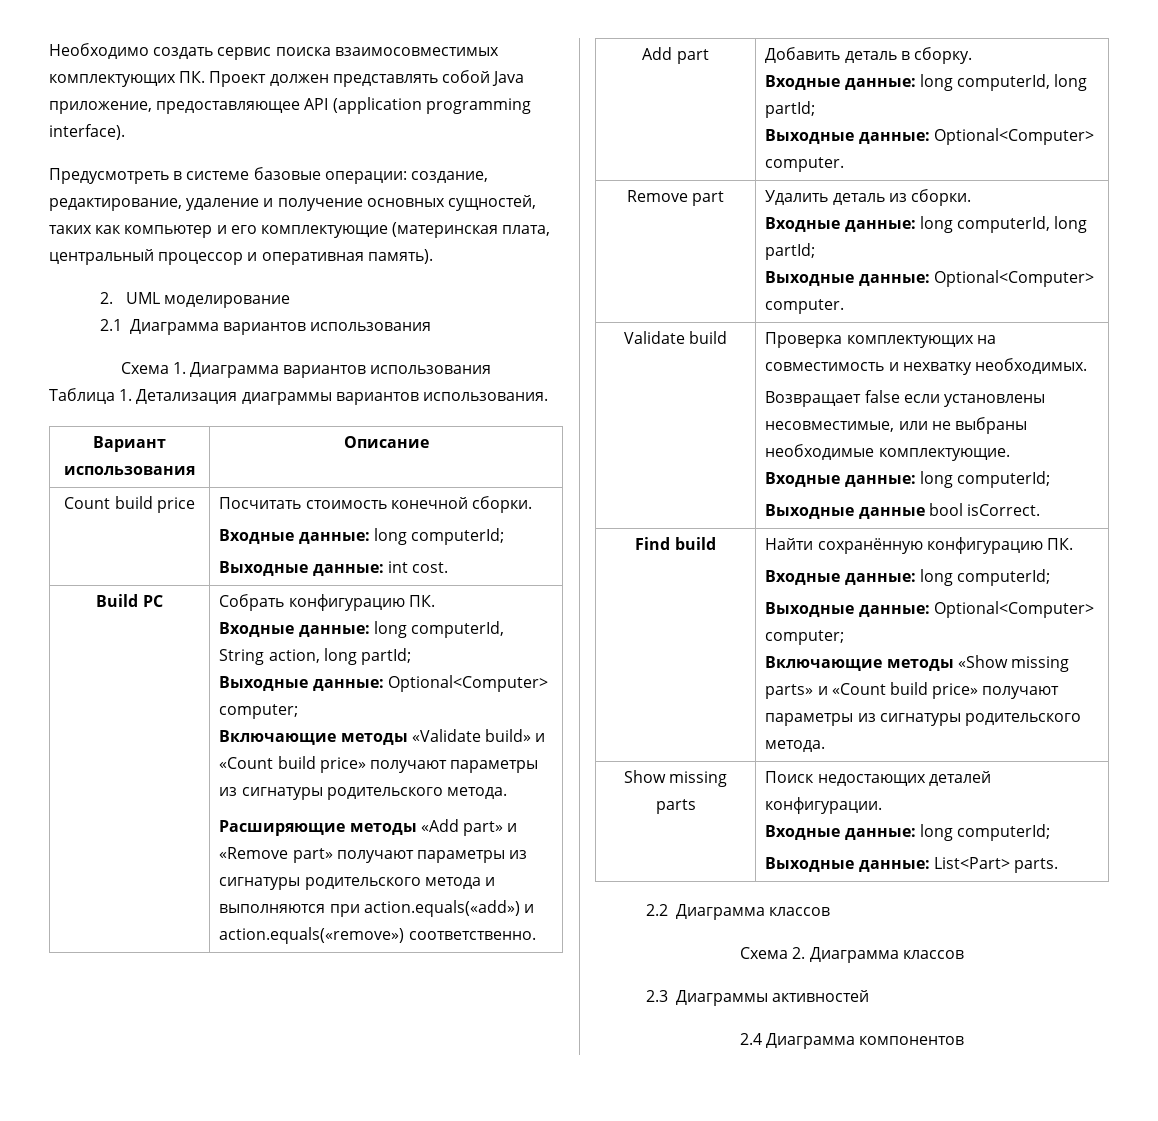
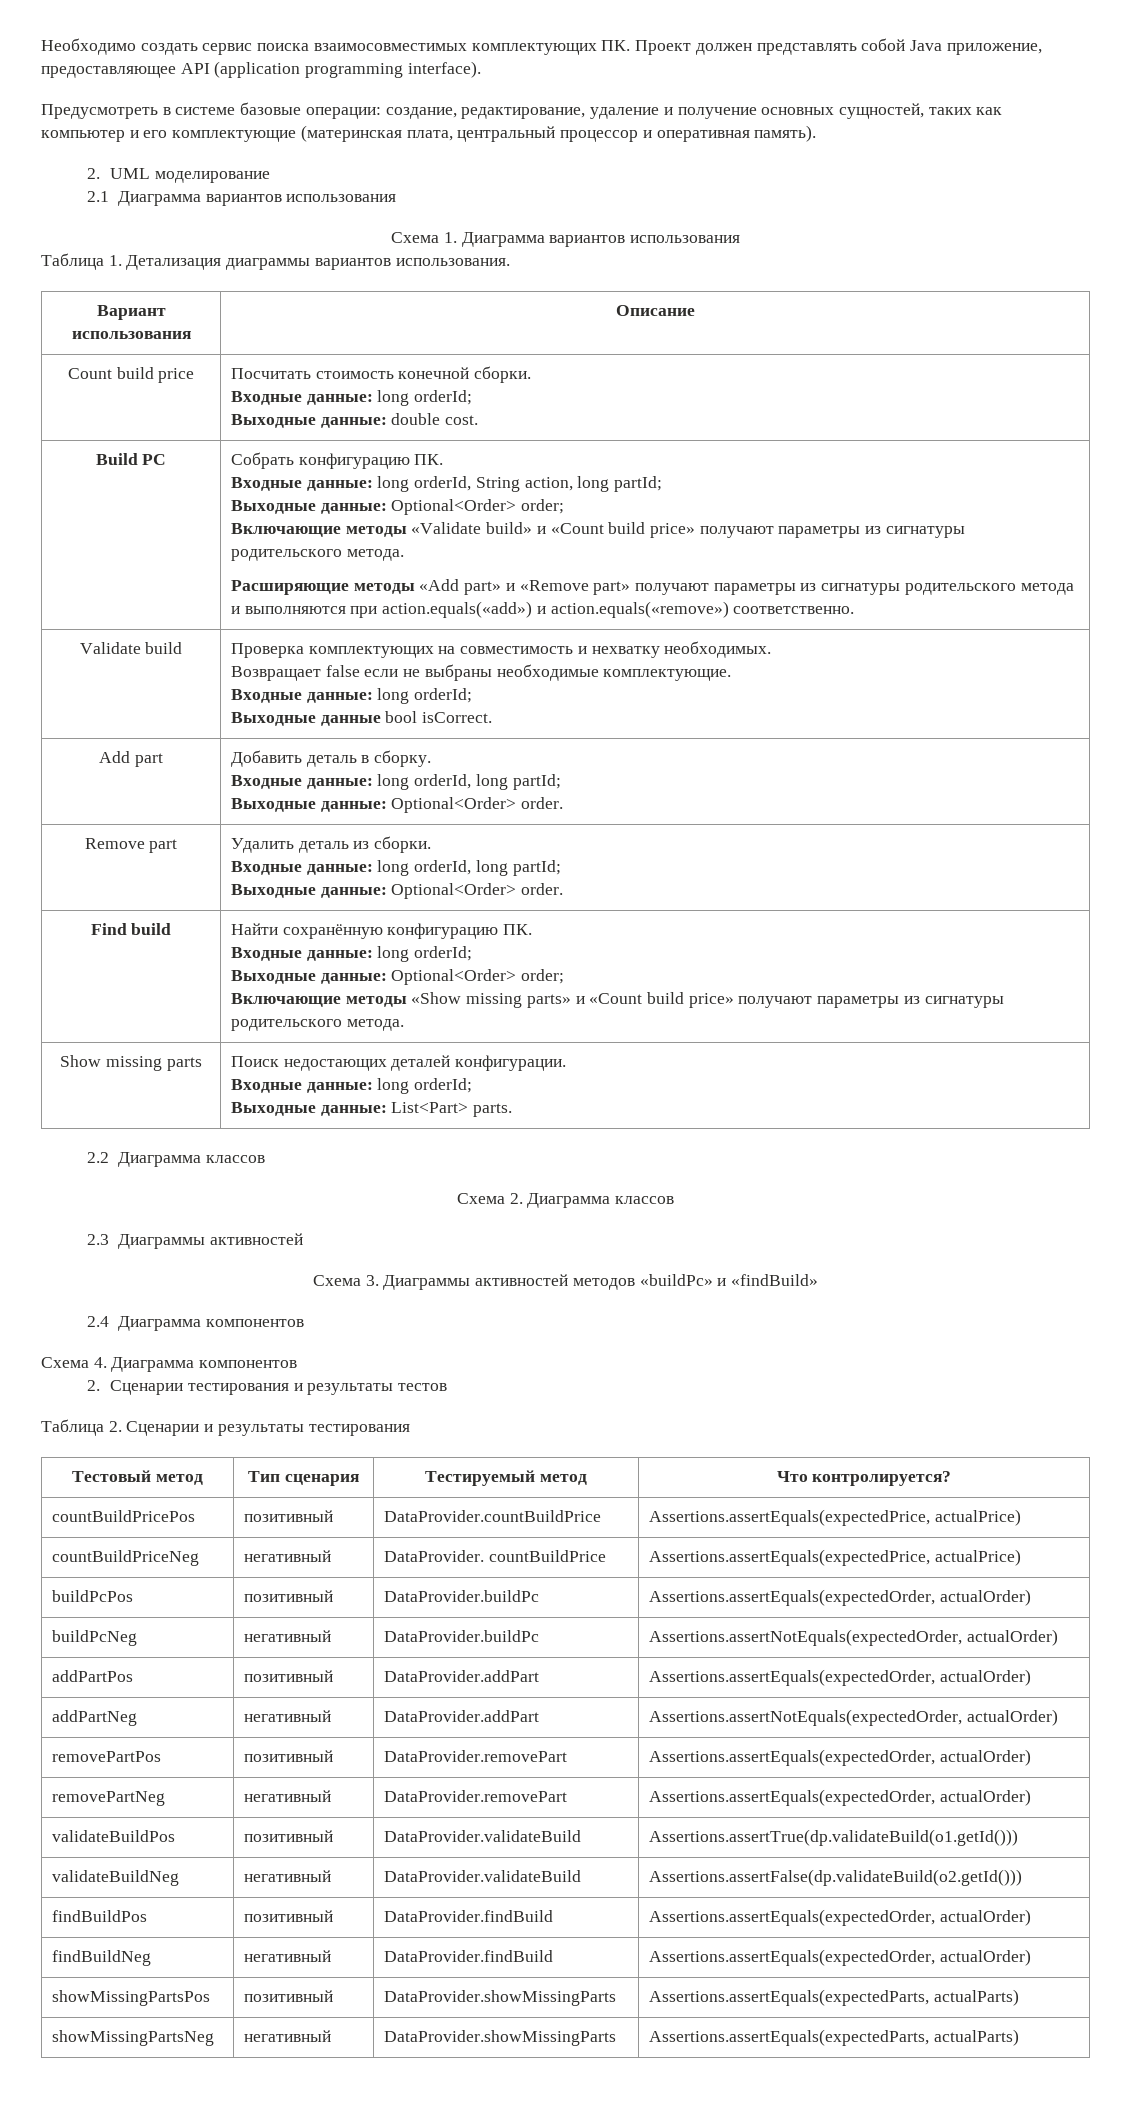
  Count build price | Посчитать стоимость конечной сборки.
- Входные данные: long computerId;
- Выходные данные: int cost.
+ Входные данные: long orderId;
+ Выходные данные: double cost.
- Входные данные: long computerId, String action, long partId;
- Выходные данные: Optional<Computer> computer;
+ Входные данные: long orderId, String action, long partId;
+ Выходные данные: Optional<Order> order;
- Add part | Добавить деталь в сборку.
- Входные данные: long computerId, long partId;
- Выходные данные: Optional<Computer> computer.
- Remove part | Удалить деталь из сборки.
- Входные данные: long computerId, long partId;
- Выходные данные: Optional<Computer> computer.
  Validate build | Проверка комплектующих на совместимость и нехватку необходимых.
- Возвращает false если установлены несовместимые, или не выбраны необходимые комплектующие.
- Входные данные: long computerId;
+ Возвращает false если не выбраны необходимые комплектующие.
+ Входные данные: long orderId;
+ Add part | Добавить деталь в сборку.
+ Входные данные: long orderId, long partId;
+ Выходные данные: Optional<Order> order.
+ Remove part | Удалить деталь из сборки.
+ Входные данные: long orderId, long partId;
+ Выходные данные: Optional<Order> order.
  Find build | Найти сохранённую конфигурацию ПК.
- Входные данные: long computerId;
- Выходные данные: Optional<Computer> computer;
+ Входные данные: long orderId;
+ Выходные данные: Optional<Order> order;
  Show missing parts | Поиск недостающих деталей конфигурации.
- Входные данные: long computerId;
+ Входные данные: long orderId;
+ Схема 3. Диаграммы активностей методов «buildPc» и «findBuild»
  2.4 Диаграмма компонентов
+ Схема 4. Диаграмма компонентов
+ 2. Сценарии тестирования и результаты тестов
+ Таблица 2. Сценарии и результаты тестирования
+ Тестовый метод | Тип сценария | Тестируемый метод | Что контролируется?
+ countBuildPricePos | позитивный | DataProvider.countBuildPrice | Assertions.assertEquals(expectedPrice, actualPrice)
+ countBuildPriceNeg | негативный | DataProvider. countBuildPrice | Assertions.assertEquals(expectedPrice, actualPrice)
+ buildPcPos | позитивный | DataProvider.buildPc | Assertions.assertEquals(expectedOrder, actualOrder)
+ buildPcNeg | негативный | DataProvider.buildPc | Assertions.assertNotEquals(expectedOrder, actualOrder)
+ addPartPos | позитивный | DataProvider.addPart | Assertions.assertEquals(expectedOrder, actualOrder)
+ addPartNeg | негативный | DataProvider.addPart | Assertions.assertNotEquals(expectedOrder, actualOrder)
+ removePartPos | позитивный | DataProvider.removePart | Assertions.assertEquals(expectedOrder, actualOrder)
+ removePartNeg | негативный | DataProvider.removePart | Assertions.assertEquals(expectedOrder, actualOrder)
+ validateBuildPos | позитивный | DataProvider.validateBuild | Assertions.assertTrue(dp.validateBuild(o1.getId()))
+ validateBuildNeg | негативный | DataProvider.validateBuild | Assertions.assertFalse(dp.validateBuild(o2.getId()))
+ findBuildPos | позитивный | DataProvider.findBuild | Assertions.assertEquals(expectedOrder, actualOrder)
+ findBuildNeg | негативный | DataProvider.findBuild | Assertions.assertEquals(expectedOrder, actualOrder)
+ showMissingPartsPos | позитивный | DataProvider.showMissingParts | Assertions.assertEquals(expectedParts, actualParts)
+ showMissingPartsNeg | негативный | DataProvider.showMissingParts | Assertions.assertEquals(expectedParts, actualParts)

